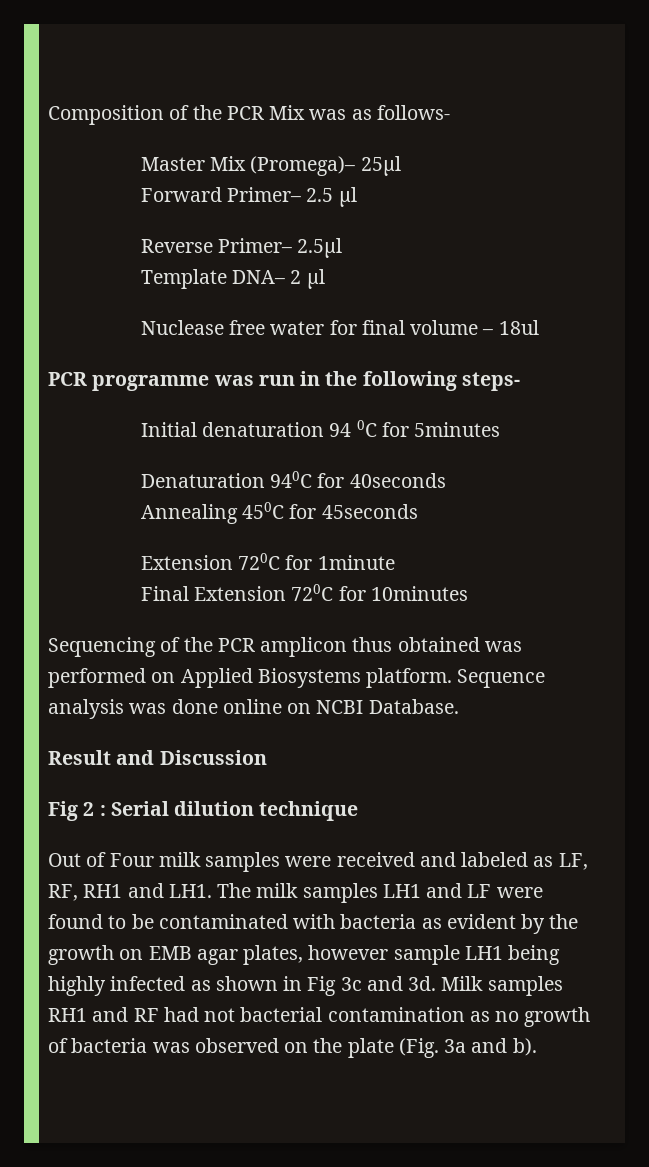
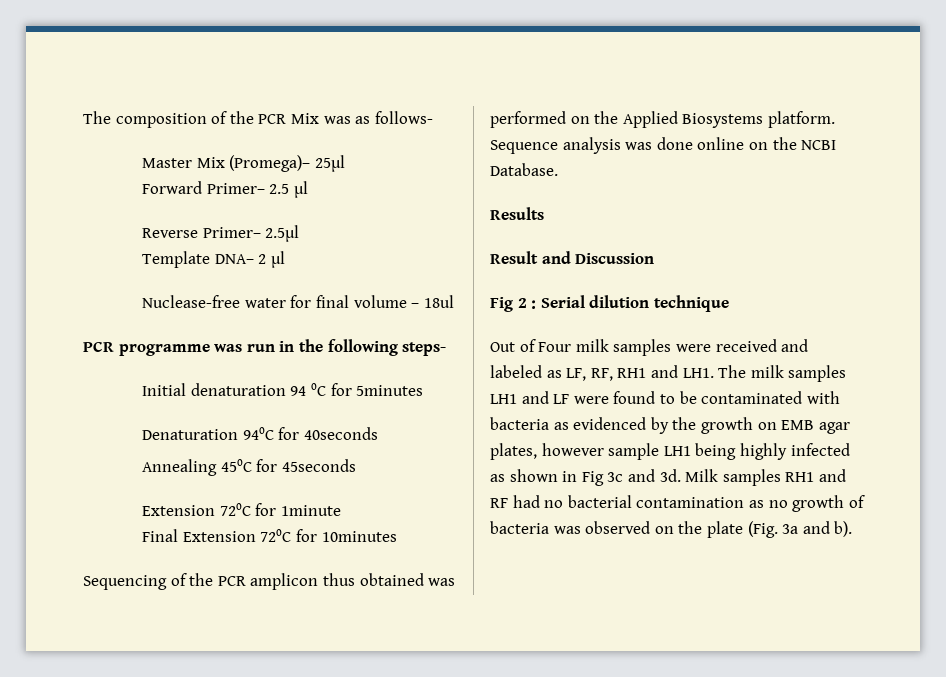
- Composition of the PCR Mix was as follows-
+ The composition of the PCR Mix was as follows-
- Nuclease free water for final volume – 18ul
+ Nuclease-free water for final volume – 18ul
- Sequencing of the PCR amplicon thus obtained was performed on Applied Biosystems platform.
+ Sequencing of the PCR amplicon thus obtained was performed on the Applied Biosystems platform.
- Sequence analysis was done online on NCBI Database.
+ Sequence analysis was done online on the NCBI Database.
+ Results
- Out of Four milk samples were received and labeled as LF, RF, RH1 and LH1. The milk samples LH1 and LF were found to be contaminated with bacteria as evident by the growth on EMB agar plates, however sample LH1 being highly infected as shown in Fig 3c and 3d.
+ Out of Four milk samples were received and labeled as LF, RF, RH1 and LH1. The milk samples LH1 and LF were found to be contaminated with bacteria as evidenced by the growth on EMB agar plates, however sample LH1 being highly infected as shown in Fig 3c and 3d.
- Milk samples RH1 and RF had not bacterial contamination as no growth of bacteria was observed on the plate (Fig. 3a and b).
+ Milk samples RH1 and RF had no bacterial contamination as no growth of bacteria was observed on the plate (Fig. 3a and b).

